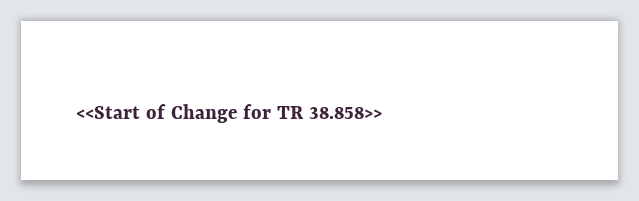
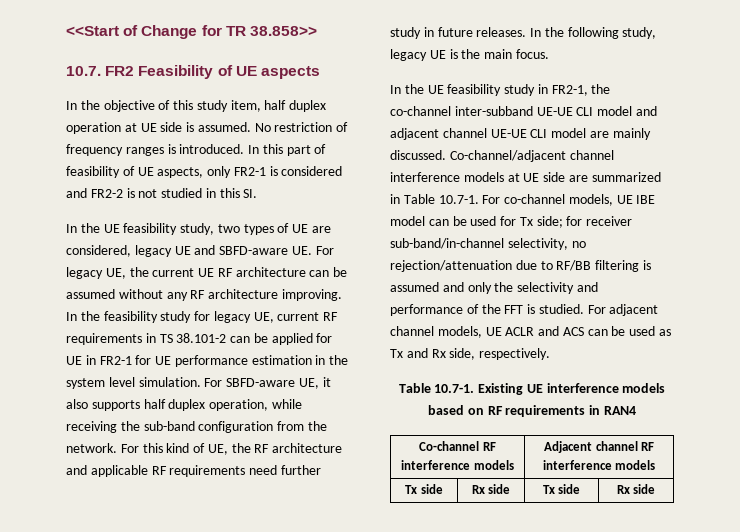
+ 10.7. FR2 Feasibility of UE aspects
+ In the objective of this study item, half duplex operation at UE side is assumed. No restriction of frequency ranges is introduced. In this part of feasibility of UE aspects, only FR2-1 is considered and FR2-2 is not studied in this SI.
+ In the UE feasibility study, two types of UE are considered, legacy UE and SBFD-aware UE. For legacy UE, the current UE RF architecture can be assumed without any RF architecture improving. In the feasibility study for legacy UE, current RF requirements in TS 38.101-2 can be applied for UE in FR2-1 for UE performance estimation in the system level simulation. For SBFD-aware UE, it also supports half duplex operation, while receiving the sub-band configuration from the network. For this kind of UE, the RF architecture and applicable RF requirements need further study in future releases. In the following study, legacy UE is the main focus.
+ In the UE feasibility study in FR2-1, the co-channel inter-subband UE-UE CLI model and adjacent channel UE-UE CLI model are mainly discussed. Co-channel/adjacent channel interference models at UE side are summarized in Table 10.7-1. For co-channel models, UE IBE model can be used for Tx side; for receiver sub-band/in-channel selectivity, no rejection/attenuation due to RF/BB filtering is assumed and only the selectivity and performance of the FFT is studied. For adjacent channel models, UE ACLR and ACS can be used as Tx and Rx side, respectively.
+ Table 10.7-1. Existing UE interference models based on RF requirements in RAN4
+ Co-channel RF interference models | Adjacent channel RF interference models
+ Tx side | Rx side | Tx side | Rx side

